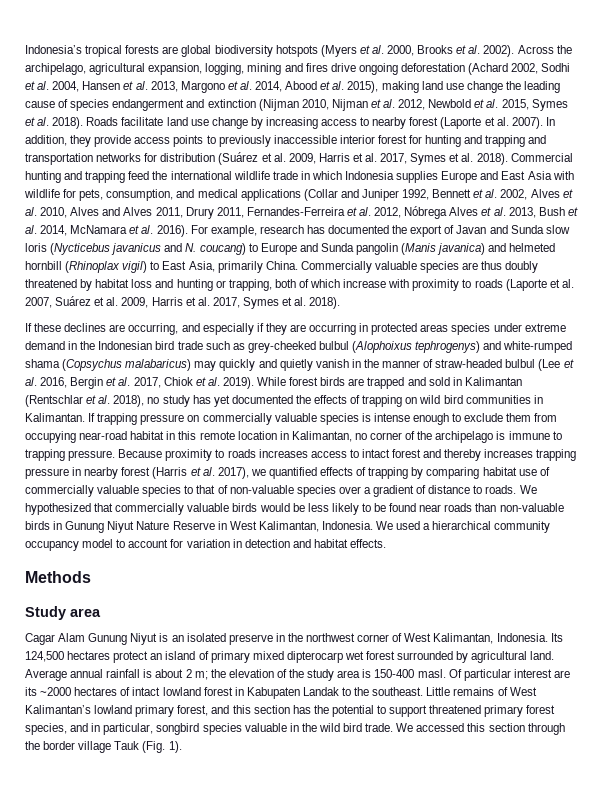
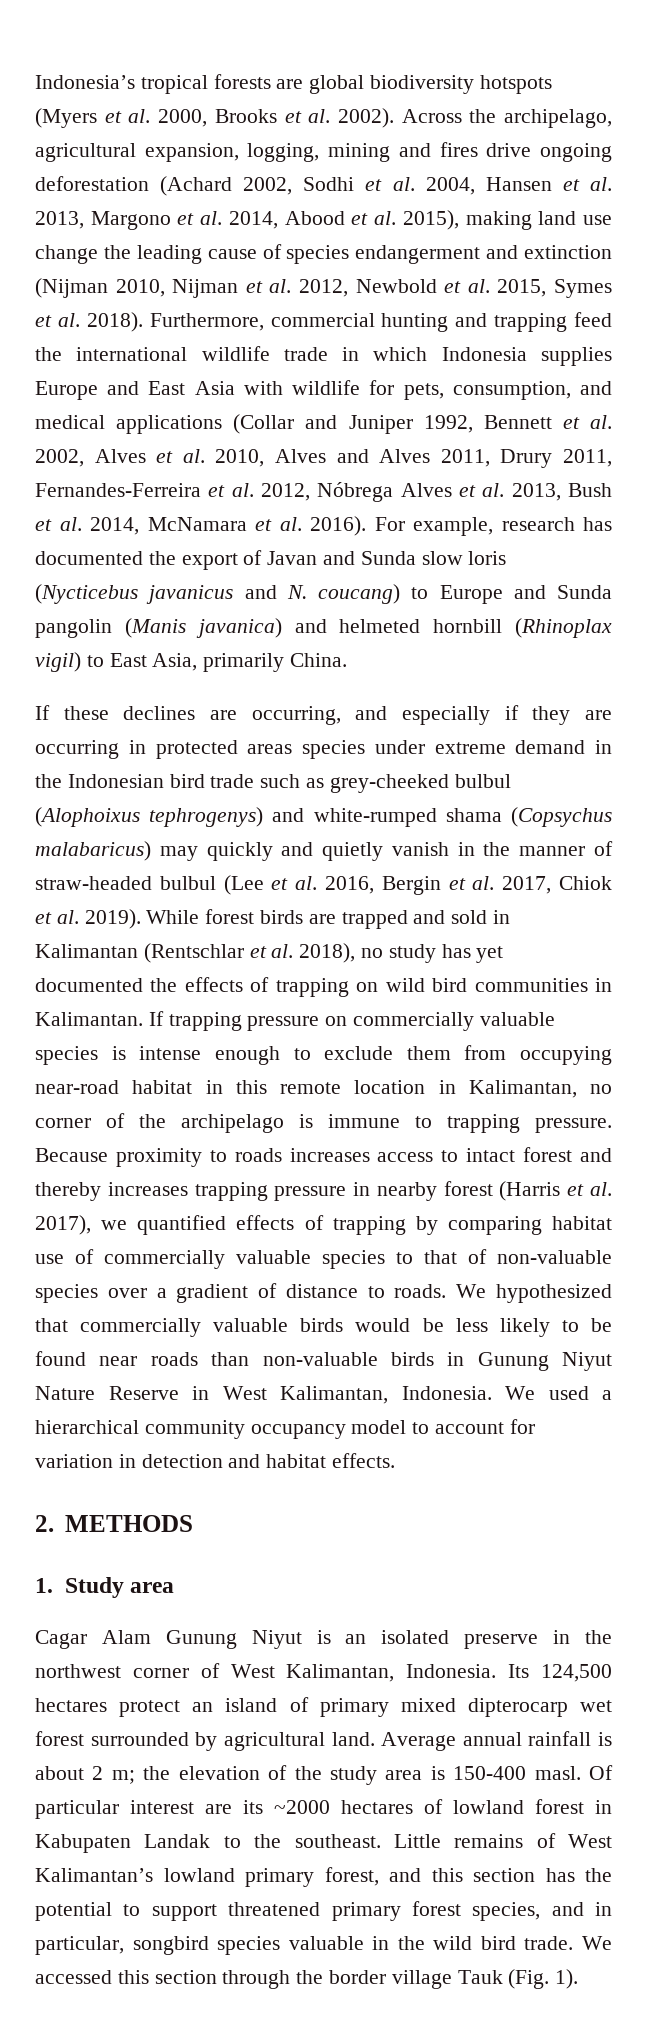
- Roads facilitate land use change by increasing access to nearby forest (Laporte et al. 2007). In addition, they provide access points to previously inaccessible interior forest for hunting and trapping and transportation networks for distribution (Suárez et al. 2009, Harris et al. 2017, Symes et al. 2018). Commercial hunting and trapping feed the international wildlife trade in which Indonesia supplies Europe and East Asia with wildlife for pets, consumption, and medical applications (Collar and Juniper 1992, Bennett et al. 2002, Alves et al. 2010, Alves and Alves 2011, Drury 2011, Fernandes-Ferreira et al. 2012, Nóbrega Alves et al. 2013, Bush et al. 2014, McNamara et al. 2016).
+ Furthermore, commercial hunting and trapping feed the international wildlife trade in which Indonesia supplies Europe and East Asia with wildlife for pets, consumption, and medical applications (Collar and Juniper 1992, Bennett et al. 2002, Alves et al. 2010, Alves and Alves 2011, Drury 2011, Fernandes-Ferreira et al. 2012, Nóbrega Alves et al. 2013, Bush et al. 2014, McNamara et al. 2016).
- Commercially valuable species are thus doubly threatened by habitat loss and hunting or trapping, both of which increase with proximity to roads (Laporte et al. 2007, Suárez et al. 2009, Harris et al. 2017, Symes et al. 2018).
- Methods
- Study area
+ 2. METHODS
+ 1. Study area
- Of particular interest are its ~2000 hectares of intact lowland forest in Kabupaten Landak to the southeast.
+ Of particular interest are its ~2000 hectares of lowland forest in Kabupaten Landak to the southeast.

